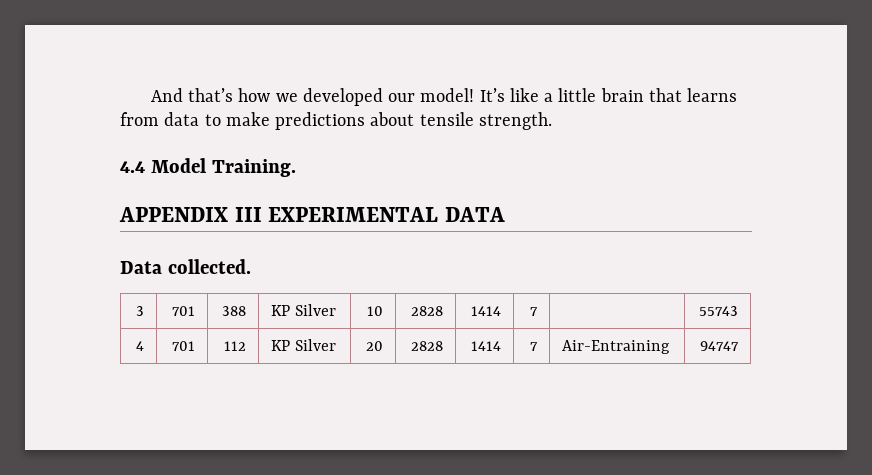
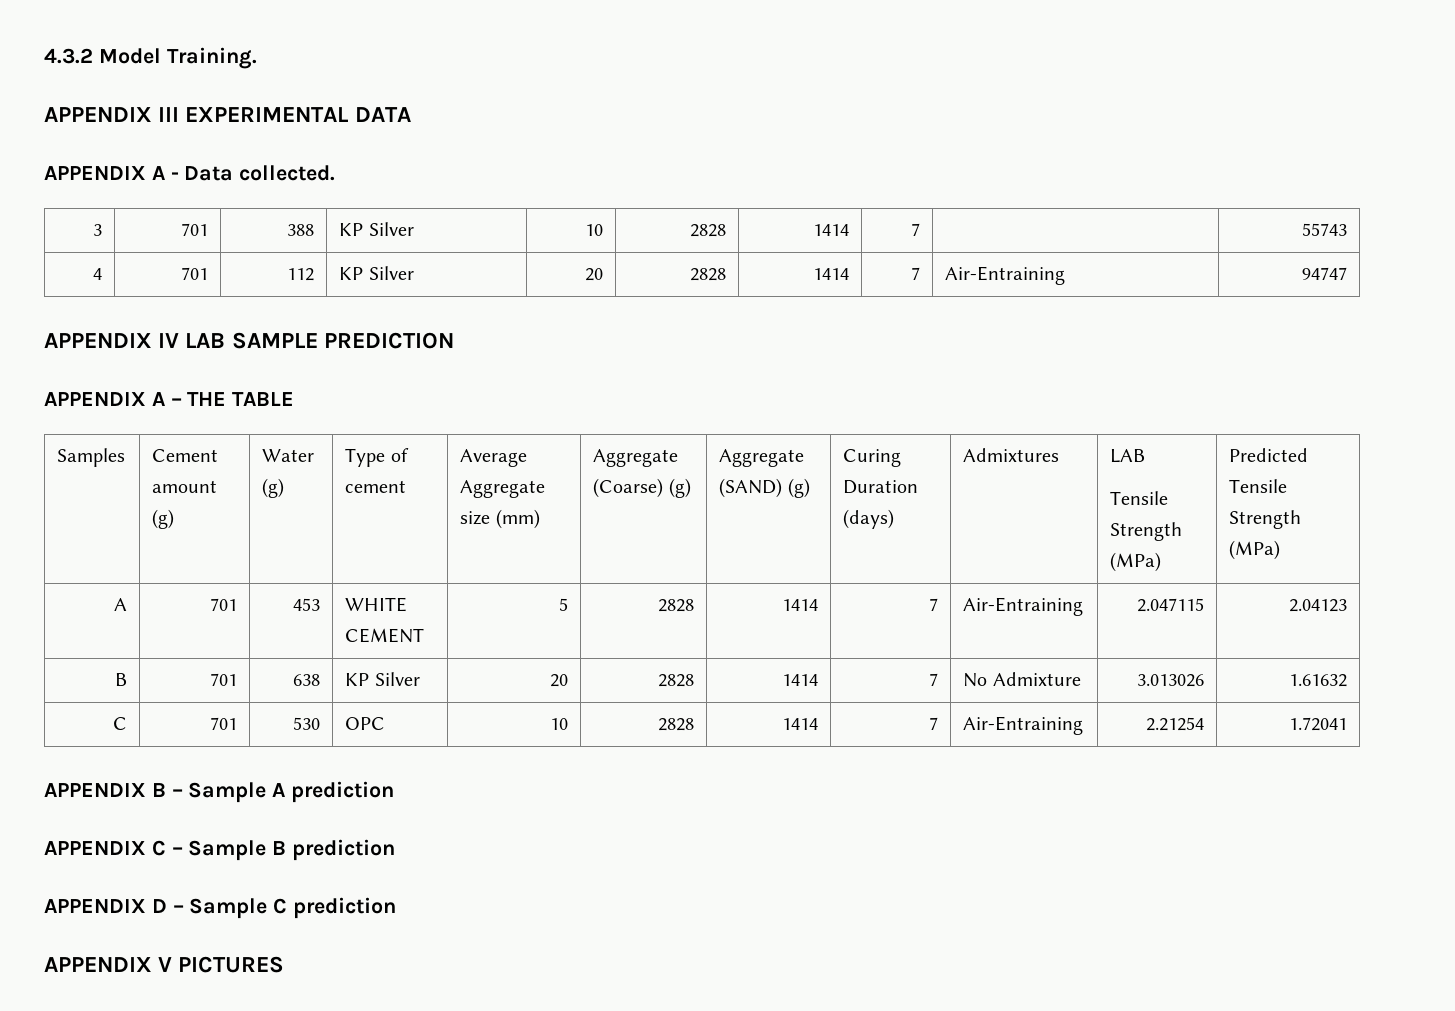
- And that’s how we developed our model! It’s like a little brain that learns from data to make predictions about tensile strength.
- 4.4 Model Training.
+ 4.3.2 Model Training.
- Data collected.
+ APPENDIX A - Data collected.
+ APPENDIX IV LAB SAMPLE PREDICTION
+ APPENDIX A – THE TABLE
+ Samples | Cement amount (g) | Water (g) | Type of cement | Average Aggregate size (mm) | Aggregate (Coarse) (g) | Aggregate (SAND) (g) | Curing Duration (days) | Admixtures | LAB
+ Tensile Strength (MPa) | Predicted Tensile Strength (MPa)
+ A | 701 | 453 | WHITE CEMENT | 5 | 2828 | 1414 | 7 | Air-Entraining | 2.047115 | 2.04123
+ B | 701 | 638 | KP Silver | 20 | 2828 | 1414 | 7 | No Admixture | 3.013026 | 1.61632
+ C | 701 | 530 | OPC | 10 | 2828 | 1414 | 7 | Air-Entraining | 2.21254 | 1.72041
+ APPENDIX B – Sample A prediction
+ APPENDIX C – Sample B prediction
+ APPENDIX D – Sample C prediction
+ APPENDIX V PICTURES

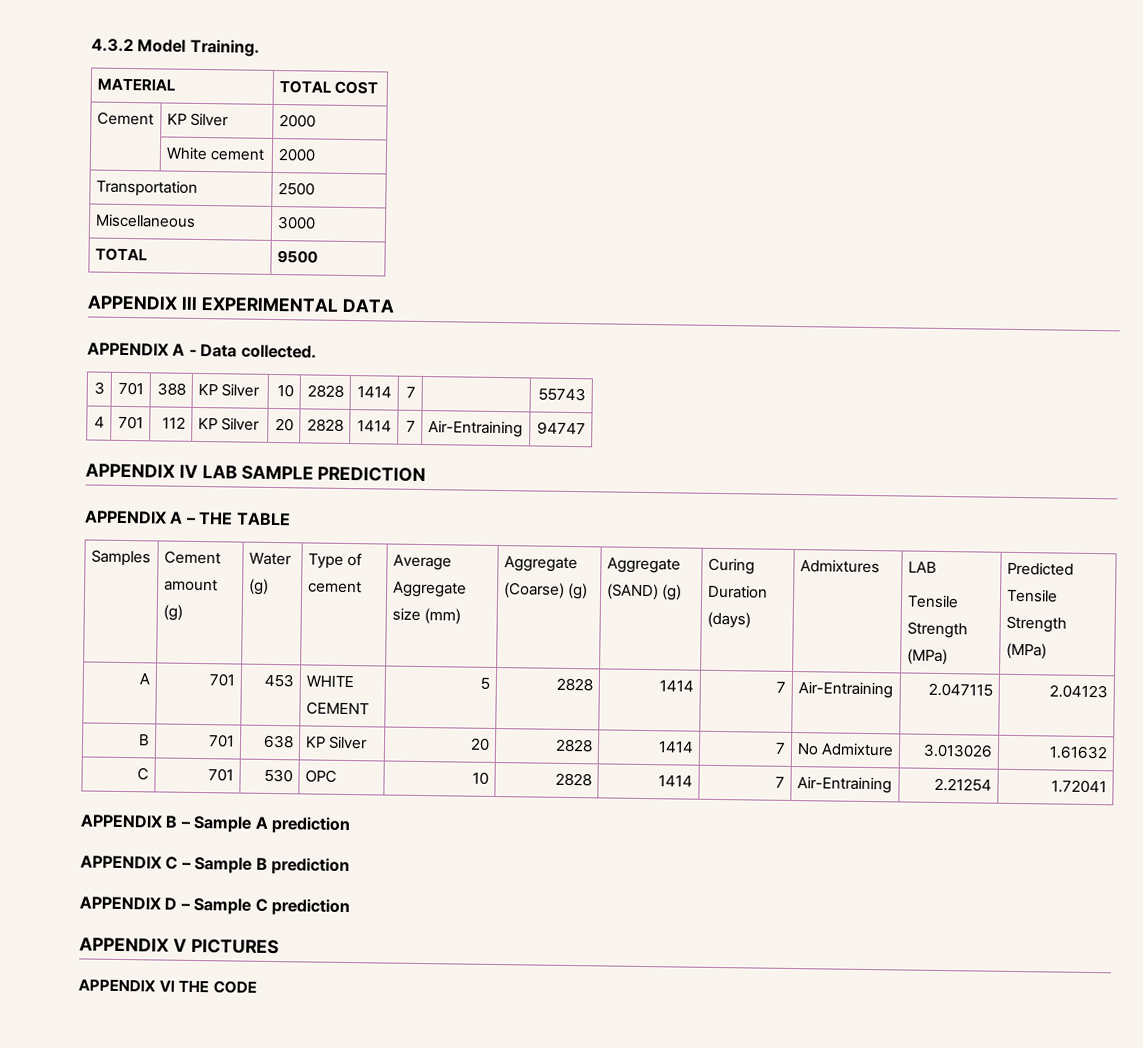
+ MATERIAL | TOTAL COST
+ Cement | KP Silver | 2000
+ | White cement | 2000
+ Transportation | 2500
+ Miscellaneous | 3000
+ TOTAL | 9500
+ APPENDIX VI THE CODE

